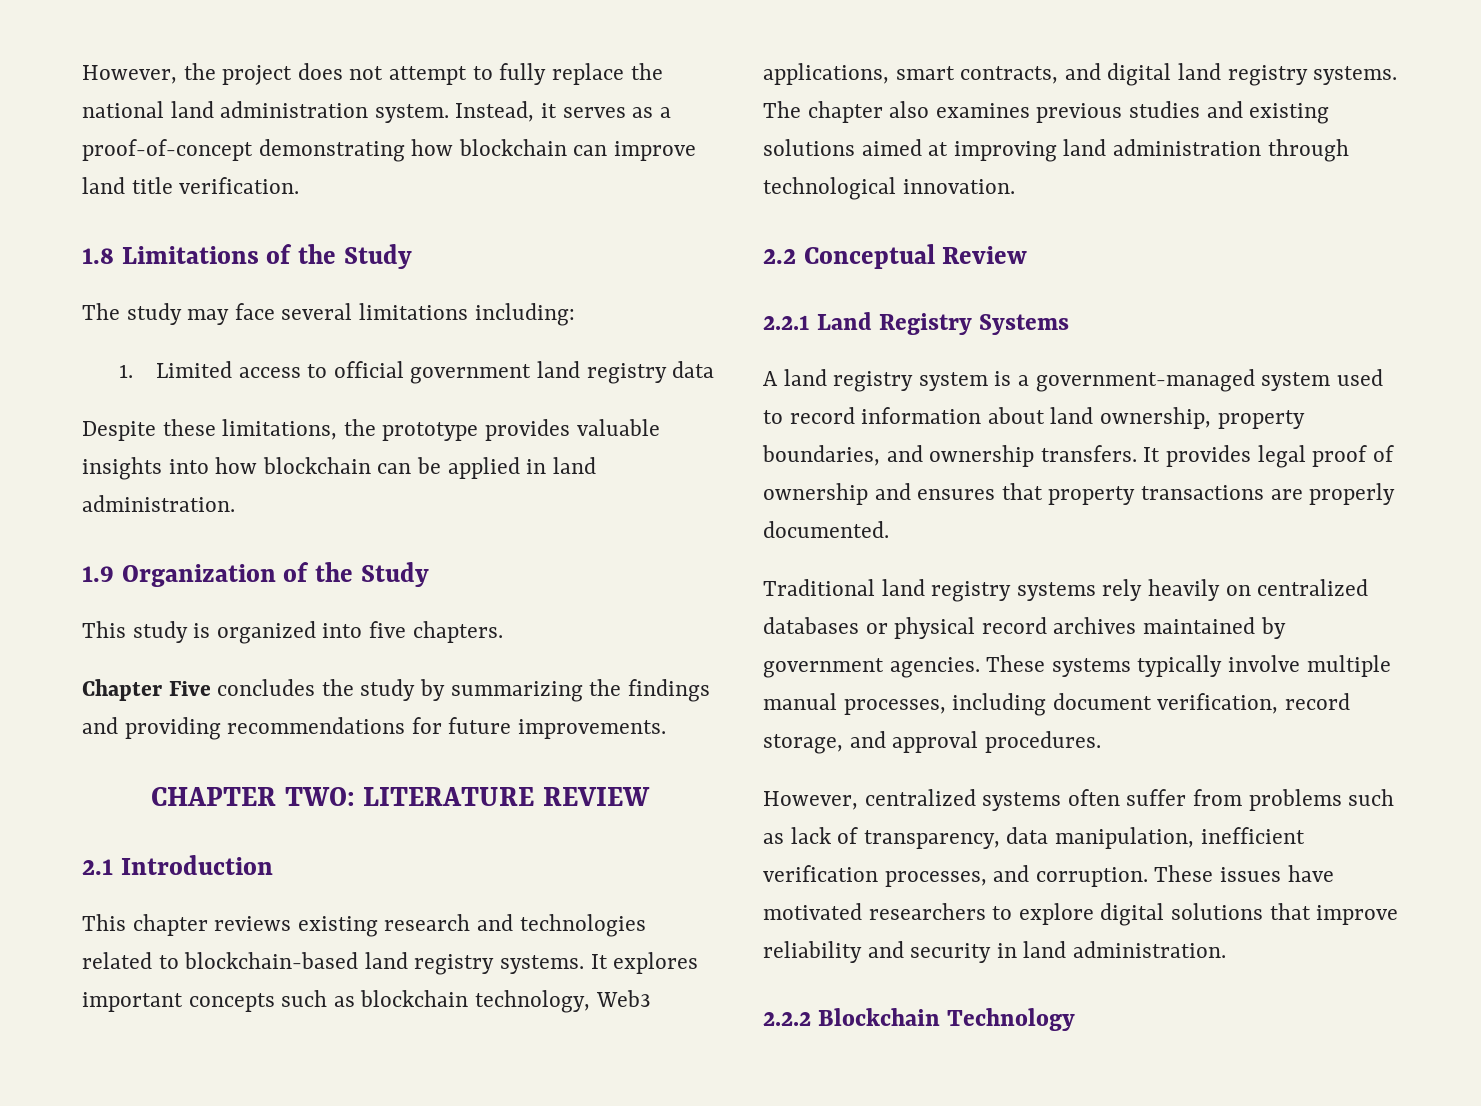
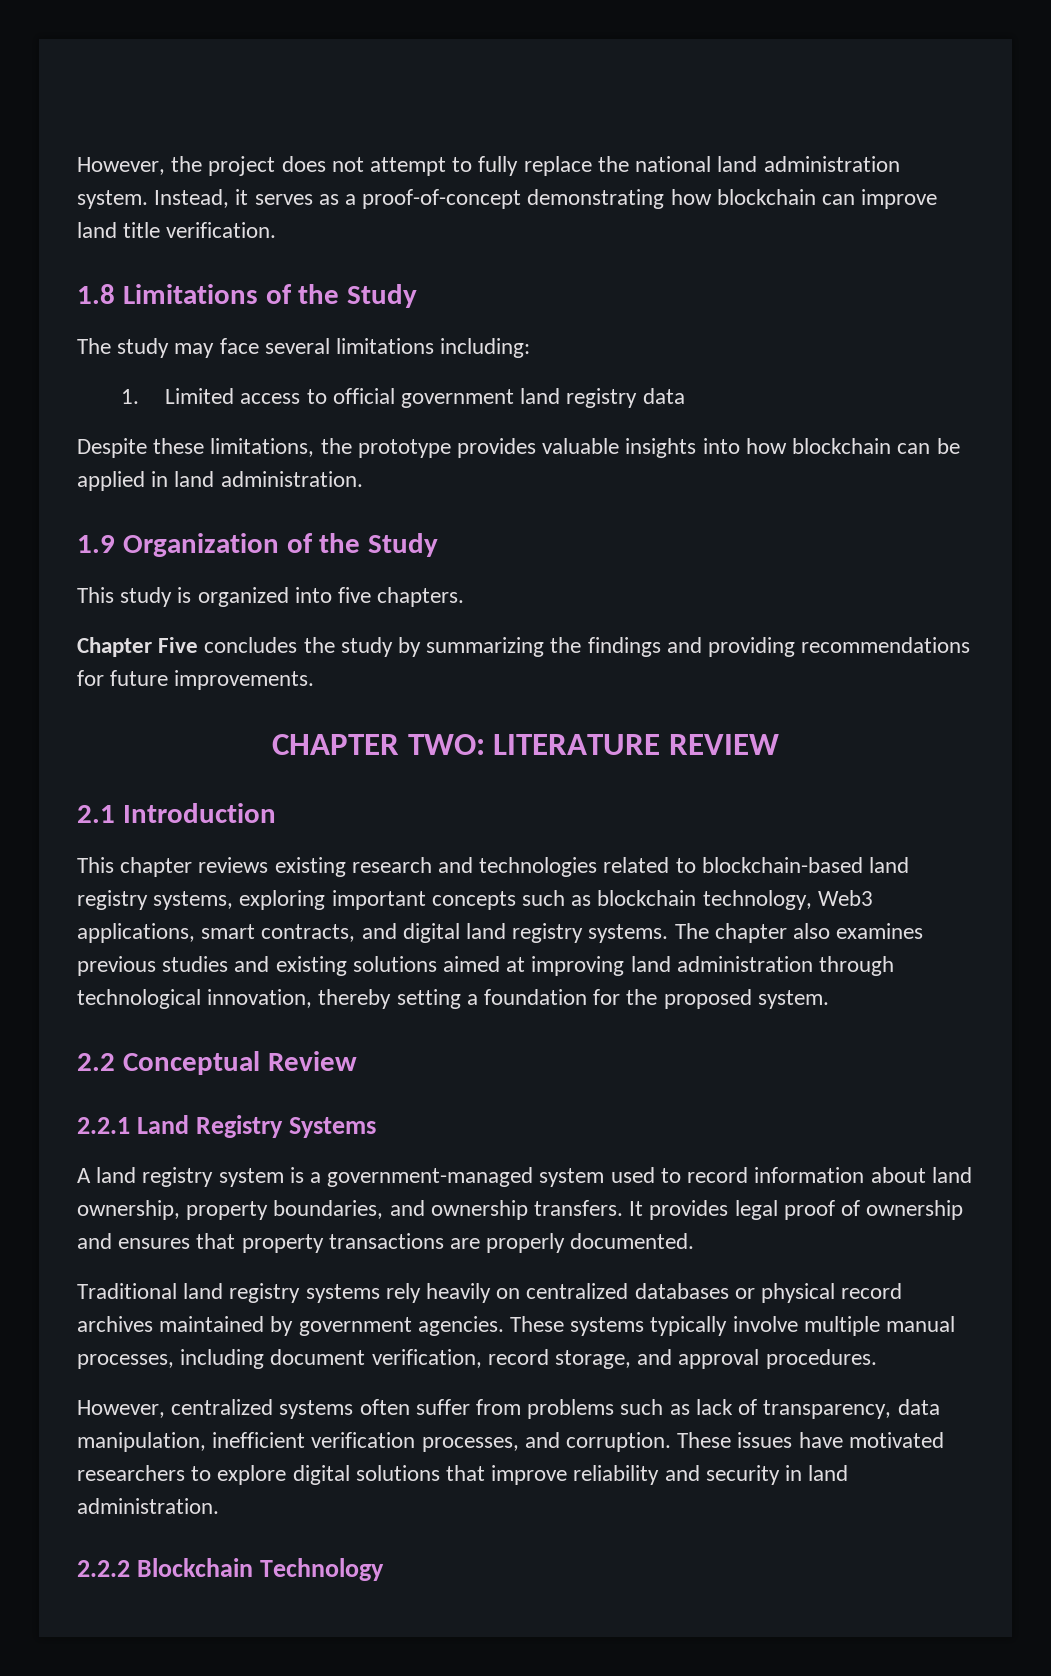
- This chapter reviews existing research and technologies related to blockchain-based land registry systems. It explores important concepts such as blockchain technology, Web3 applications, smart contracts, and digital land registry systems.
+ This chapter reviews existing research and technologies related to blockchain-based land registry systems, exploring important concepts such as blockchain technology, Web3 applications, smart contracts, and digital land registry systems.
- The chapter also examines previous studies and existing solutions aimed at improving land administration through technological innovation.
+ The chapter also examines previous studies and existing solutions aimed at improving land administration through technological innovation, thereby setting a foundation for the proposed system.

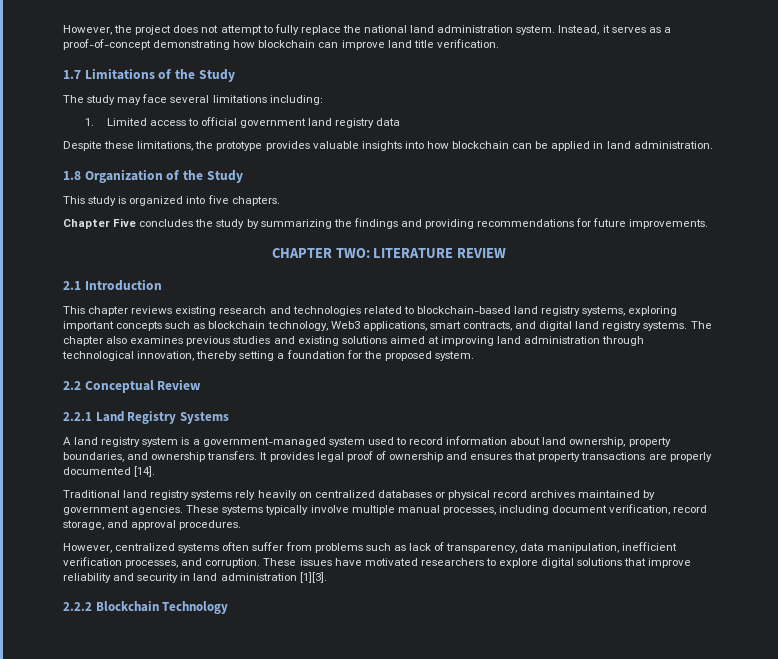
- 1.8 Limitations of the Study
+ 1.7 Limitations of the Study
- 1.9 Organization of the Study
+ 1.8 Organization of the Study
- It provides legal proof of ownership and ensures that property transactions are properly documented.
+ It provides legal proof of ownership and ensures that property transactions are properly documented [14].
- These issues have motivated researchers to explore digital solutions that improve reliability and security in land administration.
+ These issues have motivated researchers to explore digital solutions that improve reliability and security in land administration [1][3].

